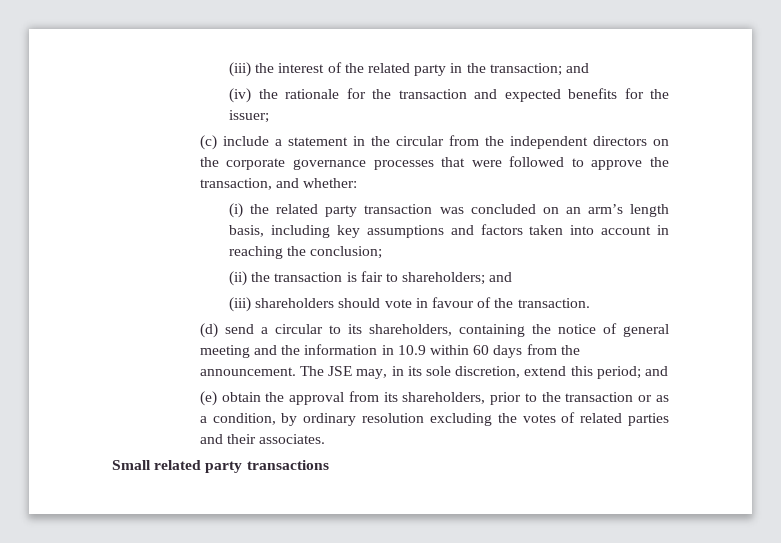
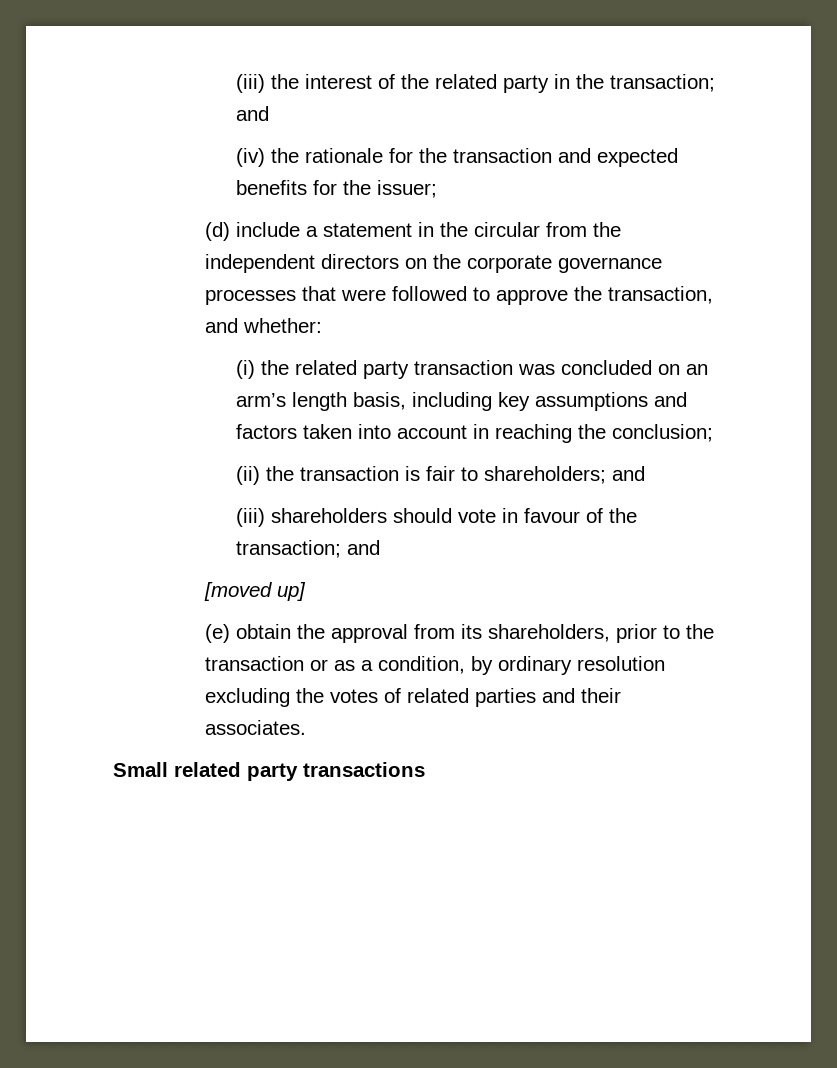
- (c) include a statement in the circular from the independent directors on the corporate governance processes that were followed to approve the transaction, and whether:
+ (d) include a statement in the circular from the independent directors on the corporate governance processes that were followed to approve the transaction, and whether:
- (iii) shareholders should vote in favour of the transaction.
- (d) send a circular to its shareholders, containing the notice of general meeting and the information in 10.9 within 60 days from the announcement. The JSE may, in its sole discretion, extend this period; and
+ (iii) shareholders should vote in favour of the transaction; and
+ [moved up]

